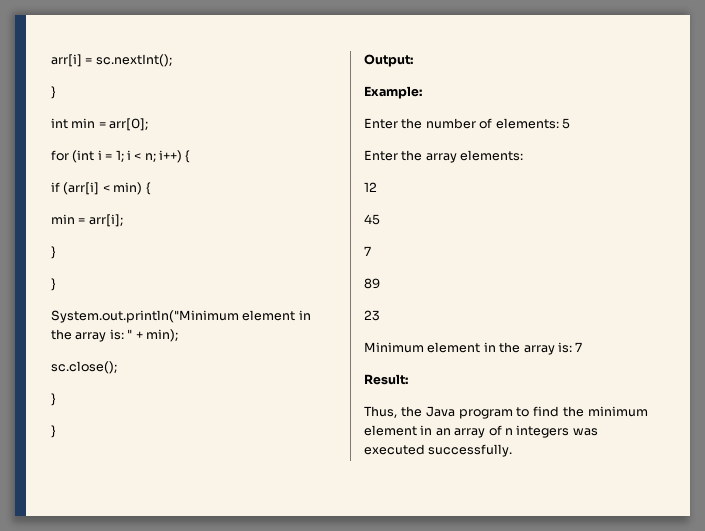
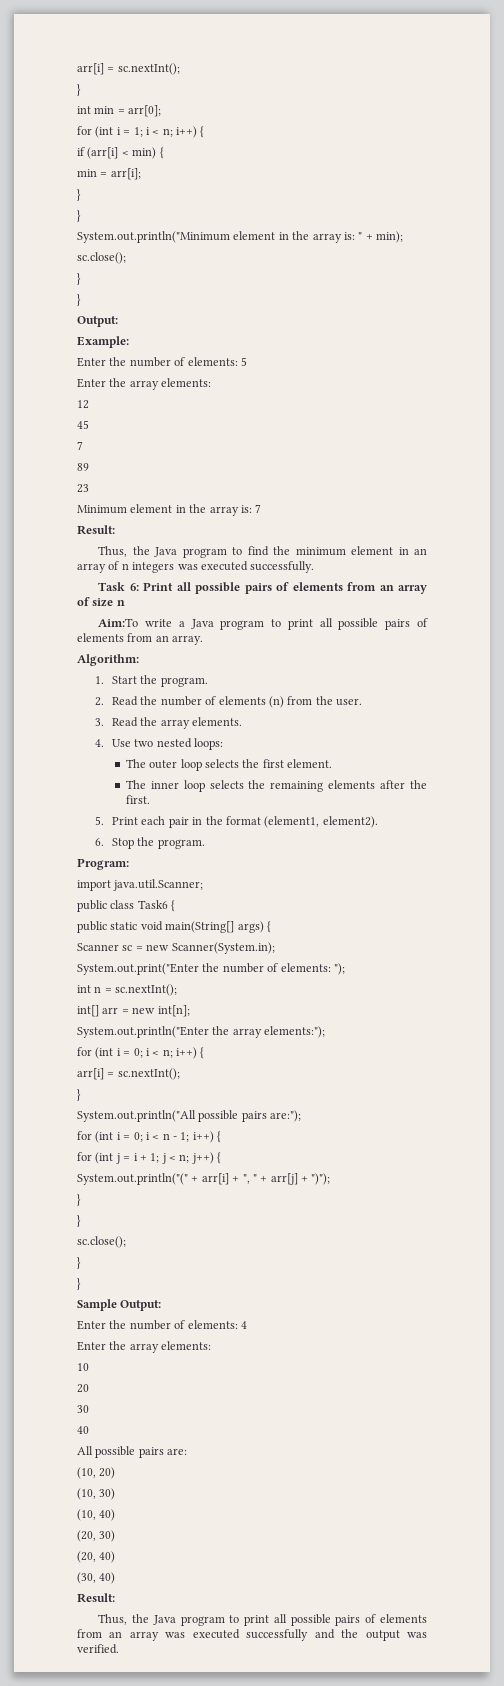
+ Task 6: Print all possible pairs of elements from an array of size n
+ Aim:To write a Java program to print all possible pairs of elements from an array.
+ Algorithm:
+ 1. Start the program.
+ 2. Read the number of elements (n) from the user.
+ 3. Read the array elements.
+ 4. Use two nested loops:
+ The outer loop selects the first element.
+ The inner loop selects the remaining elements after the first.
+ 5. Print each pair in the format (element1, element2).
+ 6. Stop the program.
+ Program:
+ import java.util.Scanner;
+ public class Task6 {
+ public static void main(String[] args) {
+ Scanner sc = new Scanner(System.in);
+ System.out.print("Enter the number of elements: ");
+ int n = sc.nextInt();
+ int[] arr = new int[n];
+ System.out.println("Enter the array elements:");
+ for (int i = 0; i < n; i++) {
+ arr[i] = sc.nextInt();
+ }
+ System.out.println("All possible pairs are:");
+ for (int i = 0; i < n - 1; i++) {
+ for (int j = i + 1; j < n; j++) {
+ System.out.println("(" + arr[i] + ", " + arr[j] + ")");
+ }
+ }
+ sc.close();
+ }
+ }
+ Sample Output:
+ Enter the number of elements: 4
+ Enter the array elements:
+ 10
+ 20
+ 30
+ 40
+ All possible pairs are:
+ (10, 20)
+ (10, 30)
+ (10, 40)
+ (20, 30)
+ (20, 40)
+ (30, 40)
+ Result:
+ Thus, the Java program to print all possible pairs of elements from an array was executed successfully and the output was verified.

